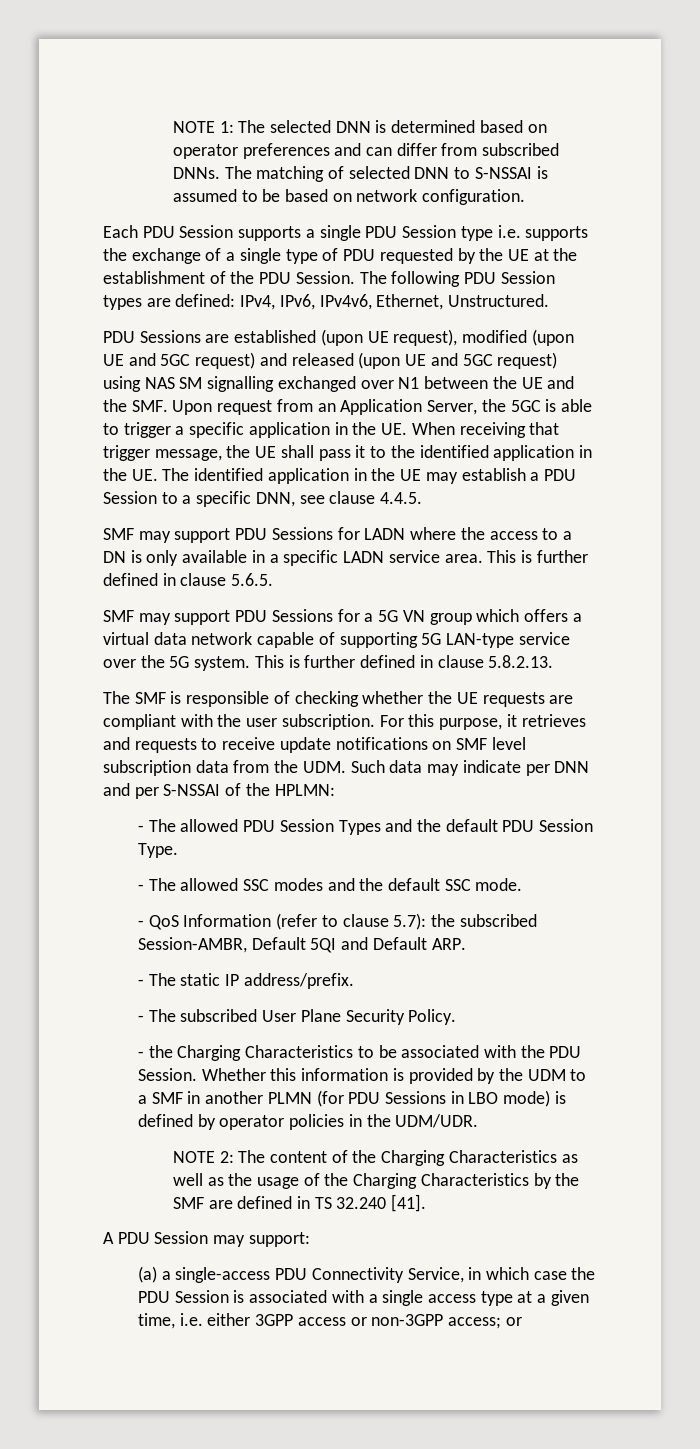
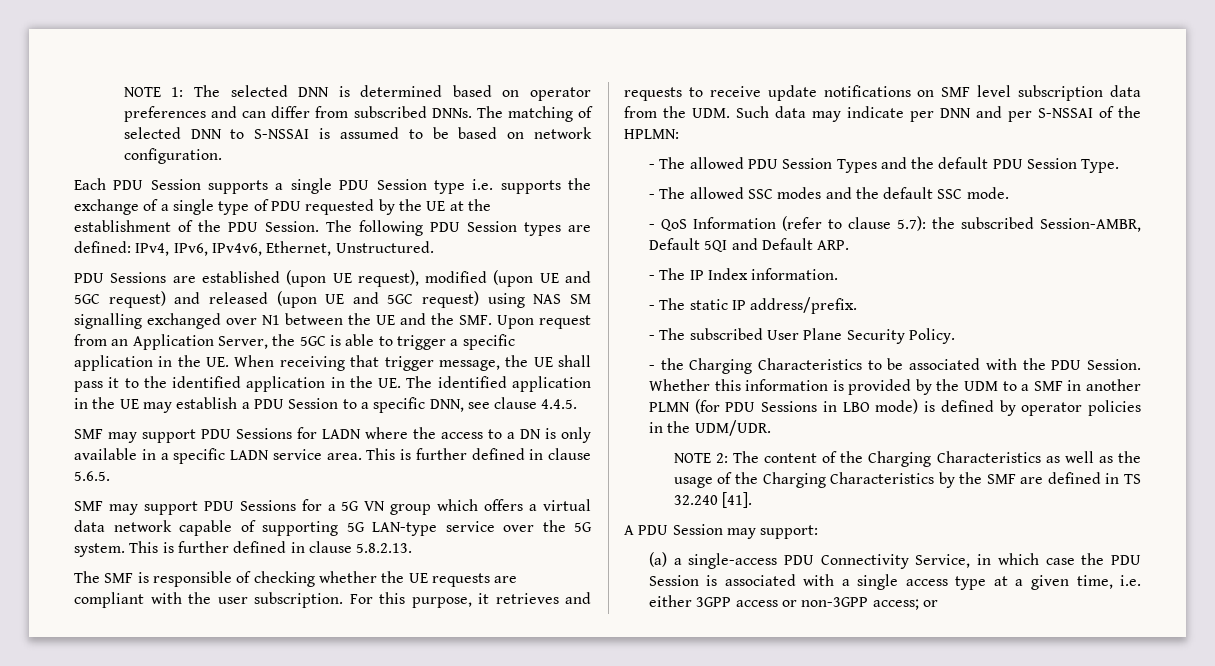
+ - The IP Index information.

